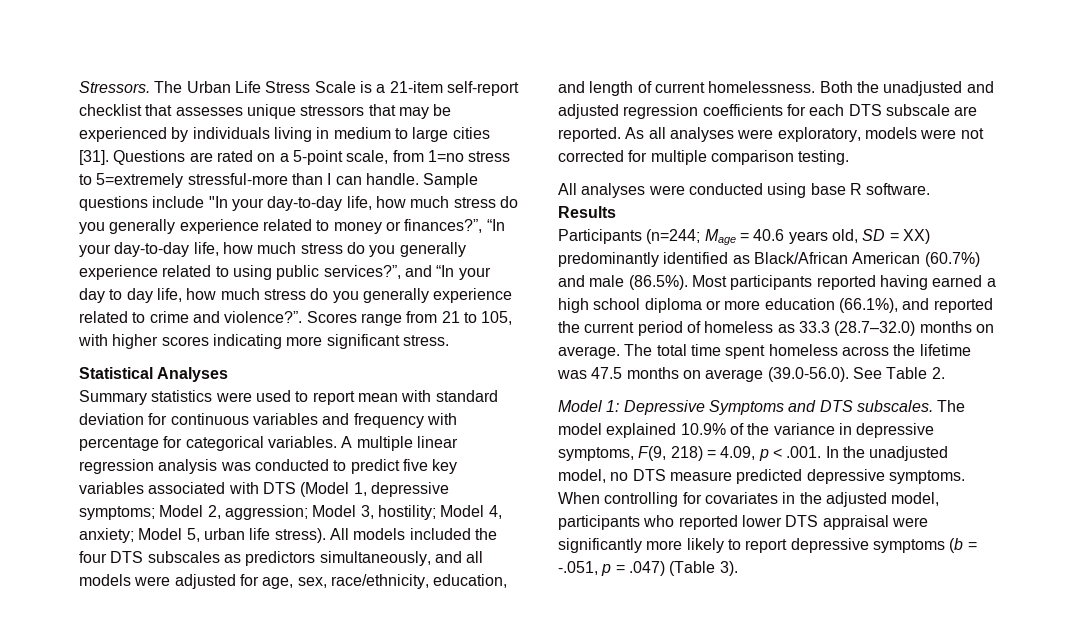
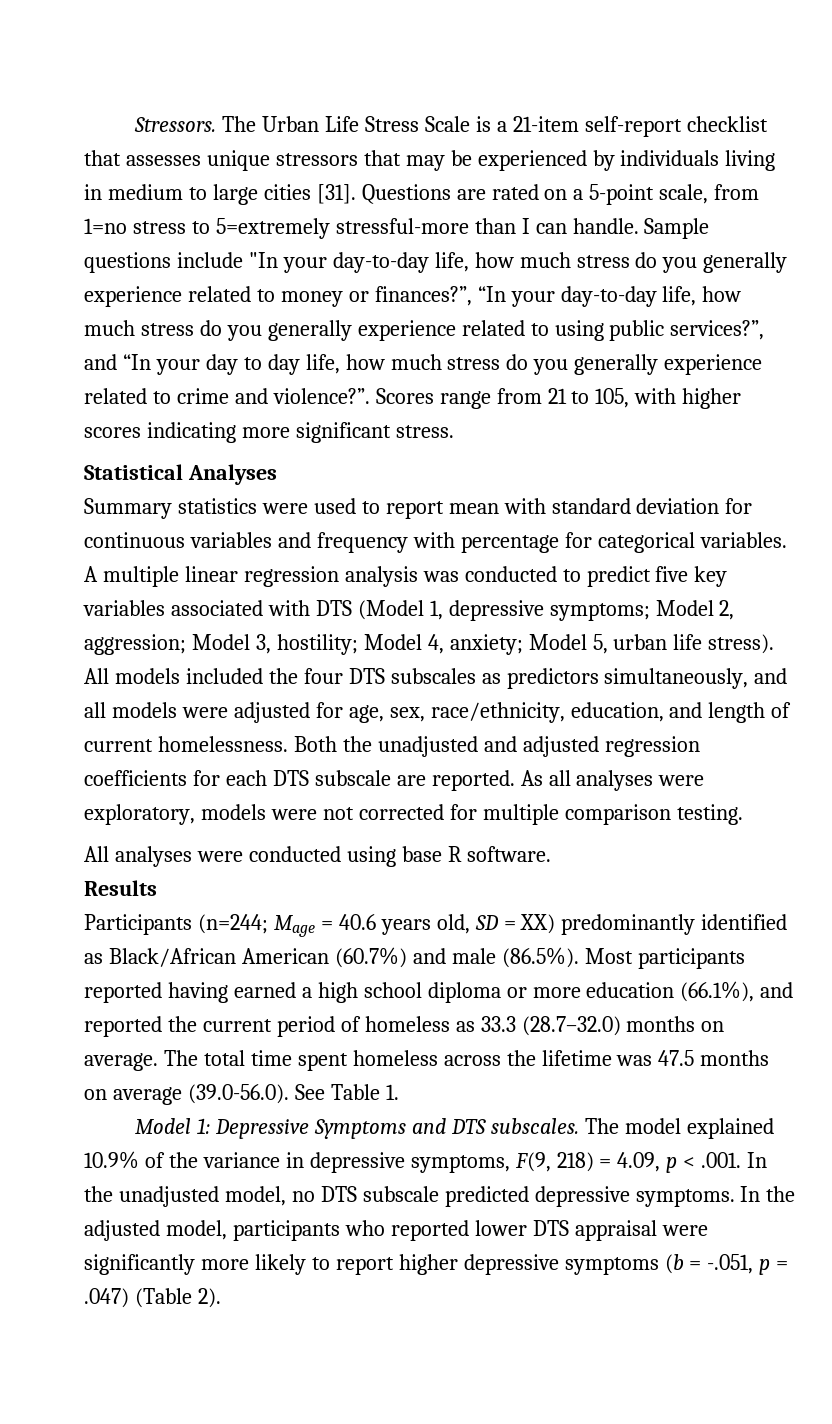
- The total time spent homeless across the lifetime was 47.5 months on average (39.0-56.0). See Table 2.
+ The total time spent homeless across the lifetime was 47.5 months on average (39.0-56.0). See Table 1.
- The model explained 10.9% of the variance in depressive symptoms, F(9, 218) = 4.09, p < .001. In the unadjusted model, no DTS measure predicted depressive symptoms.
+ The model explained 10.9% of the variance in depressive symptoms, F(9, 218) = 4.09, p < .001. In the unadjusted model, no DTS subscale predicted depressive symptoms.
- When controlling for covariates in the adjusted model, participants who reported lower DTS appraisal were significantly more likely to report depressive symptoms (b = -.051, p = .047) (Table 3).
+ In the adjusted model, participants who reported lower DTS appraisal were significantly more likely to report higher depressive symptoms (b = -.051, p = .047) (Table 2).

